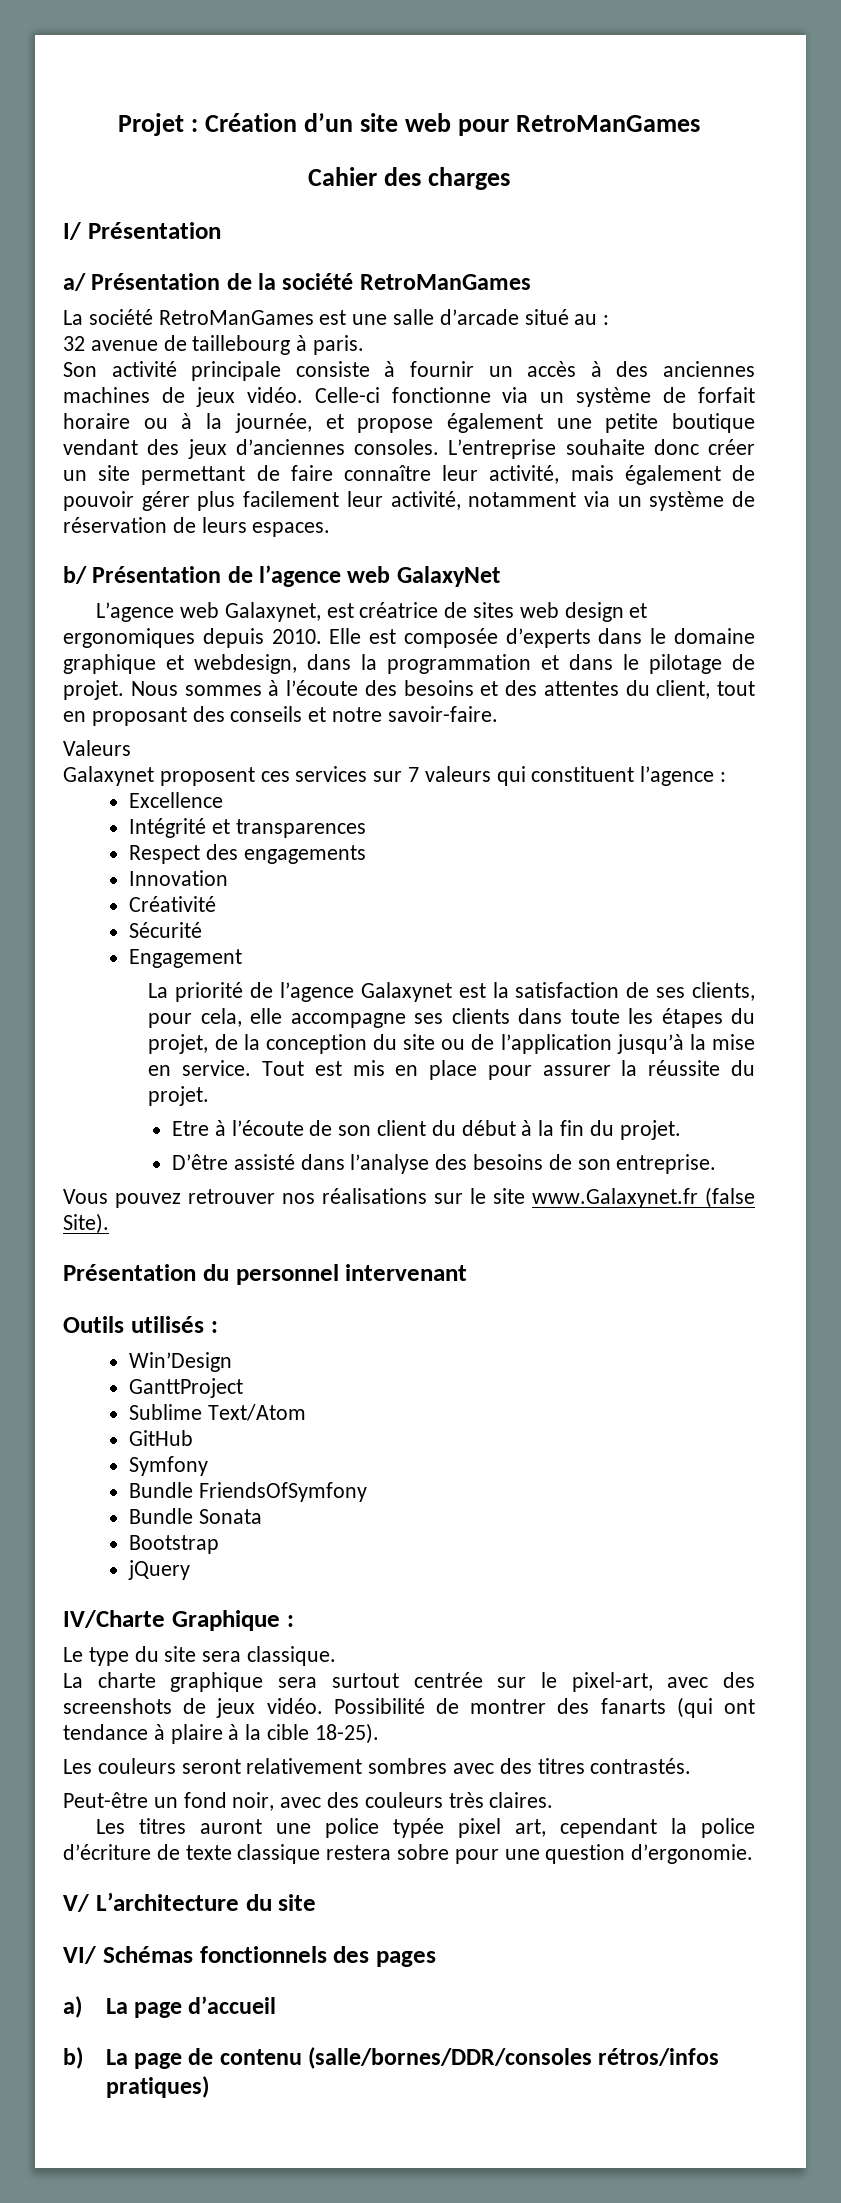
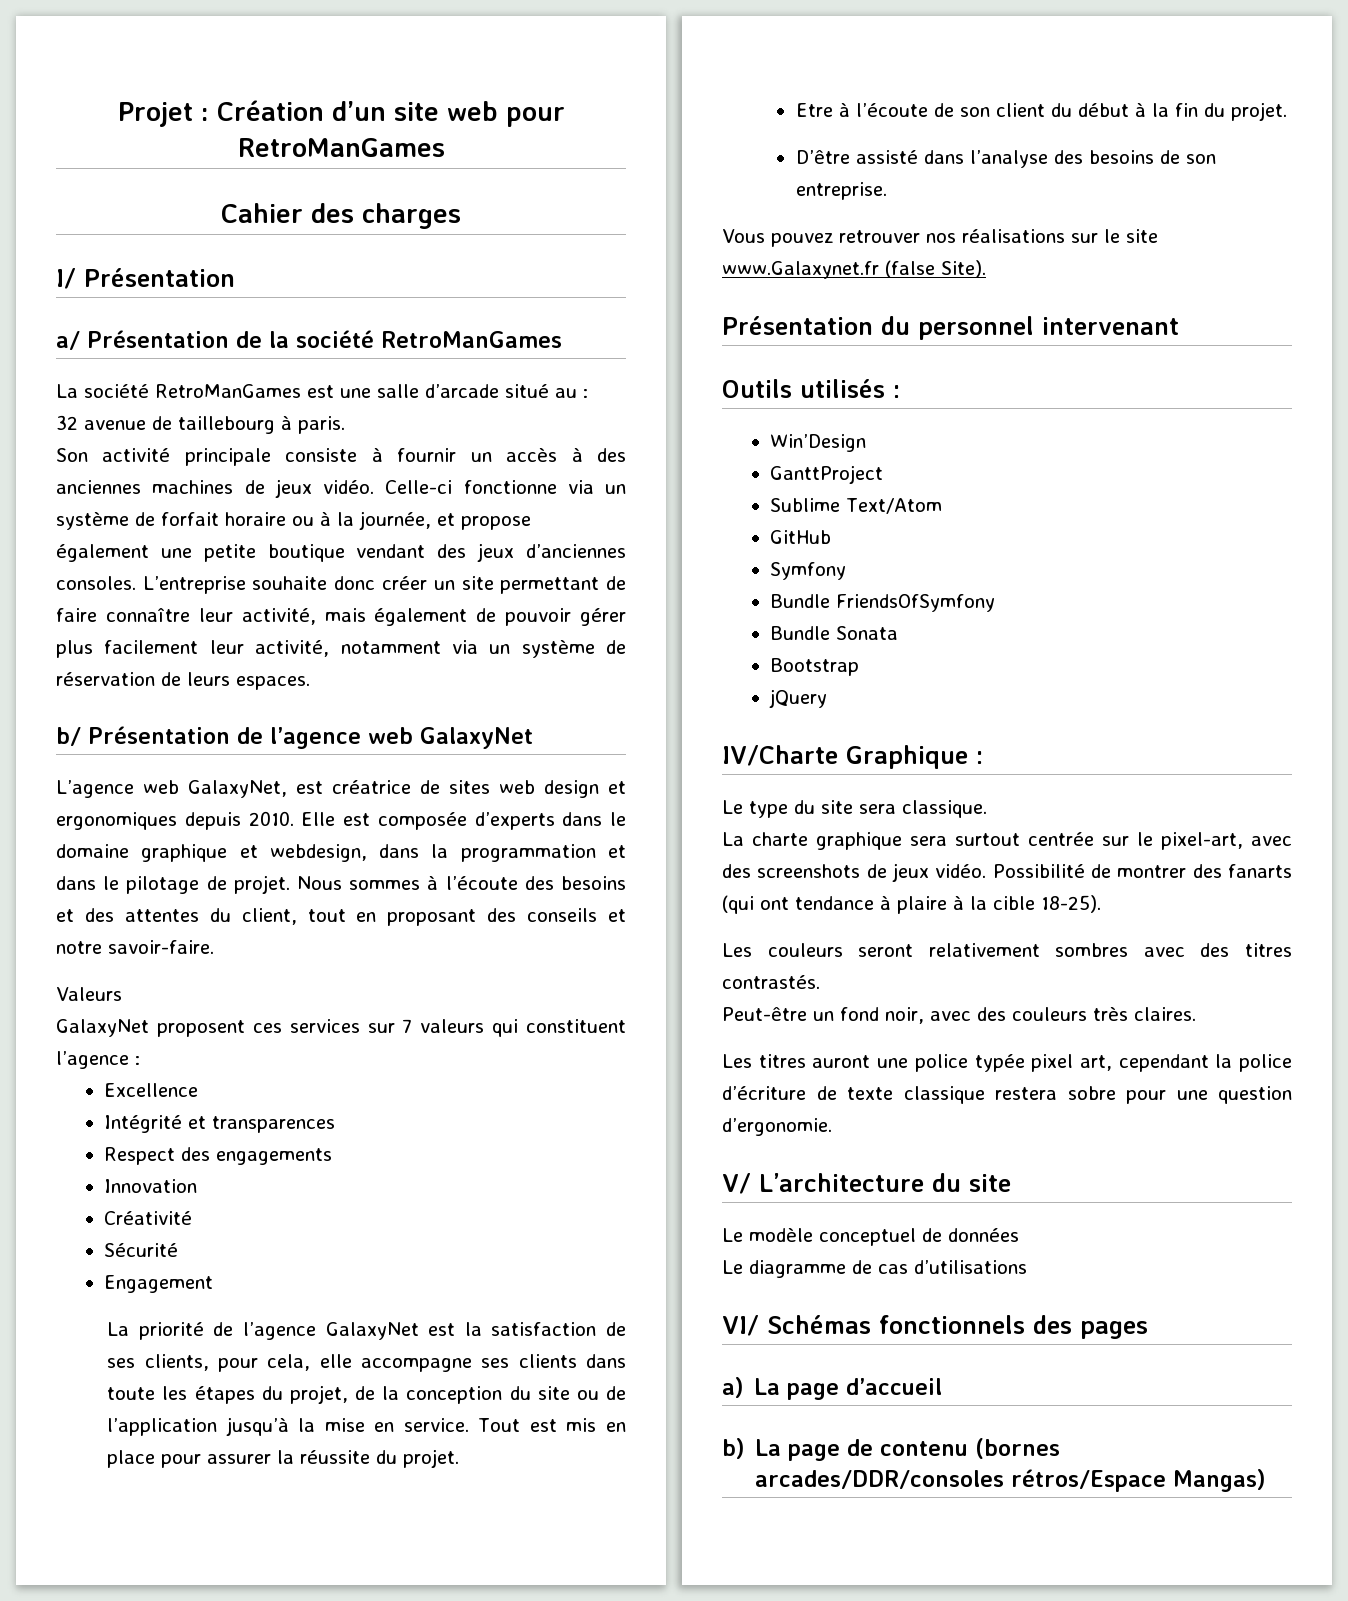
- L’agence web Galaxynet, est créatrice de sites web design et ergonomiques depuis 2010.
+ L’agence web GalaxyNet, est créatrice de sites web design et ergonomiques depuis 2010.
- Galaxynet proposent ces services sur 7 valeurs qui constituent l’agence :
+ GalaxyNet proposent ces services sur 7 valeurs qui constituent l’agence :
- La priorité de l’agence Galaxynet est la satisfaction de ses clients, pour cela, elle accompagne ses clients dans toute les étapes du projet, de la conception du site ou de l’application jusqu’à la mise en service.
+ La priorité de l’agence GalaxyNet est la satisfaction de ses clients, pour cela, elle accompagne ses clients dans toute les étapes du projet, de la conception du site ou de l’application jusqu’à la mise en service.
+ Le modèle conceptuel de données
+ Le diagramme de cas d’utilisations
- b) La page de contenu (salle/bornes/DDR/consoles rétros/infos pratiques)
+ b) La page de contenu (bornes arcades/DDR/consoles rétros/Espace Mangas)

